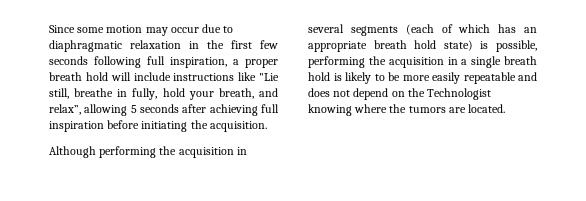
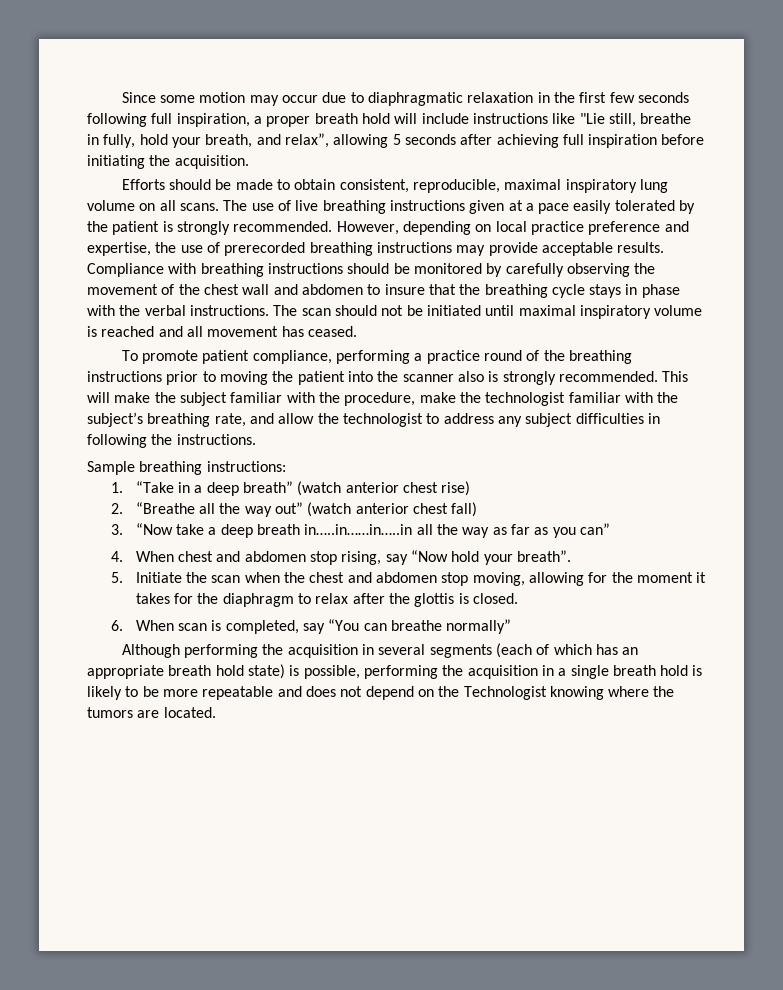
+ Efforts should be made to obtain consistent, reproducible, maximal inspiratory lung volume on all scans. The use of live breathing instructions given at a pace easily tolerated by the patient is strongly recommended. However, depending on local practice preference and expertise, the use of prerecorded breathing instructions may provide acceptable results. Compliance with breathing instructions should be monitored by carefully observing the movement of the chest wall and abdomen to insure that the breathing cycle stays in phase with the verbal instructions. The scan should not be initiated until maximal inspiratory volume is reached and all movement has ceased.
+ To promote patient compliance, performing a practice round of the breathing instructions prior to moving the patient into the scanner also is strongly recommended. This will make the subject familiar with the procedure, make the technologist familiar with the subject’s breathing rate, and allow the technologist to address any subject difficulties in following the instructions.
+ Sample breathing instructions:
+ 1. “Take in a deep breath” (watch anterior chest rise)
+ 2. “Breathe all the way out” (watch anterior chest fall)
+ 3. “Now take a deep breath in…..in……in…..in all the way as far as you can”
+ 4. When chest and abdomen stop rising, say “Now hold your breath”.
+ 5. Initiate the scan when the chest and abdomen stop moving, allowing for the moment it takes for the diaphragm to relax after the glottis is closed.
+ 6. When scan is completed, say “You can breathe normally”
- Although performing the acquisition in several segments (each of which has an appropriate breath hold state) is possible, performing the acquisition in a single breath hold is likely to be more easily repeatable and does not depend on the Technologist knowing where the tumors are located.
+ Although performing the acquisition in several segments (each of which has an appropriate breath hold state) is possible, performing the acquisition in a single breath hold is likely to be more repeatable and does not depend on the Technologist knowing where the tumors are located.

